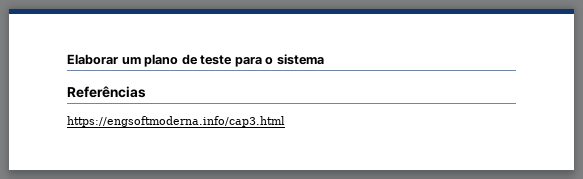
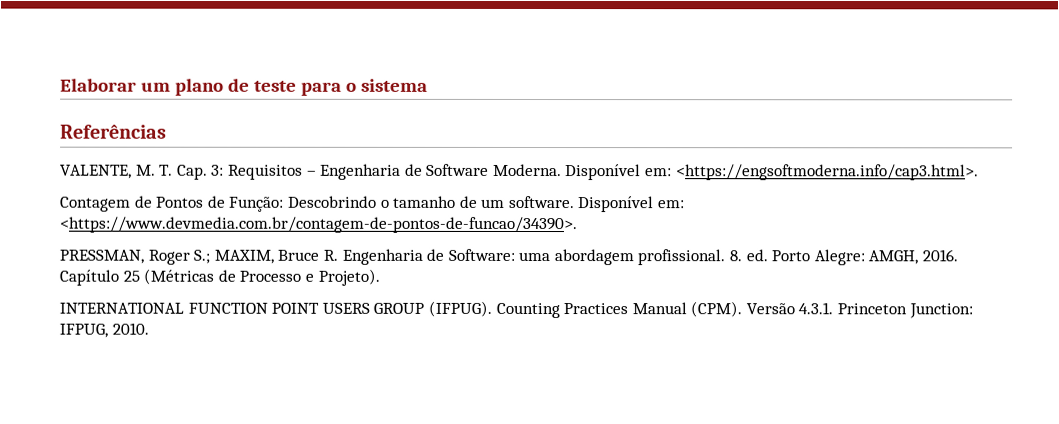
- https://engsoftmoderna.info/cap3.html
+ VALENTE, M. T. Cap. 3: Requisitos – Engenharia de Software Moderna. Disponível em: <https://engsoftmoderna.info/cap3.html>.
+ Contagem de Pontos de Função: Descobrindo o tamanho de um software. Disponível em: <https://www.devmedia.com.br/contagem-de-pontos-de-funcao/34390>.
+ PRESSMAN, Roger S.; MAXIM, Bruce R. Engenharia de Software: uma abordagem profissional. 8. ed. Porto Alegre: AMGH, 2016. Capítulo 25 (Métricas de Processo e Projeto).
+ INTERNATIONAL FUNCTION POINT USERS GROUP (IFPUG). Counting Practices Manual (CPM). Versão 4.3.1. Princeton Junction: IFPUG, 2010.

